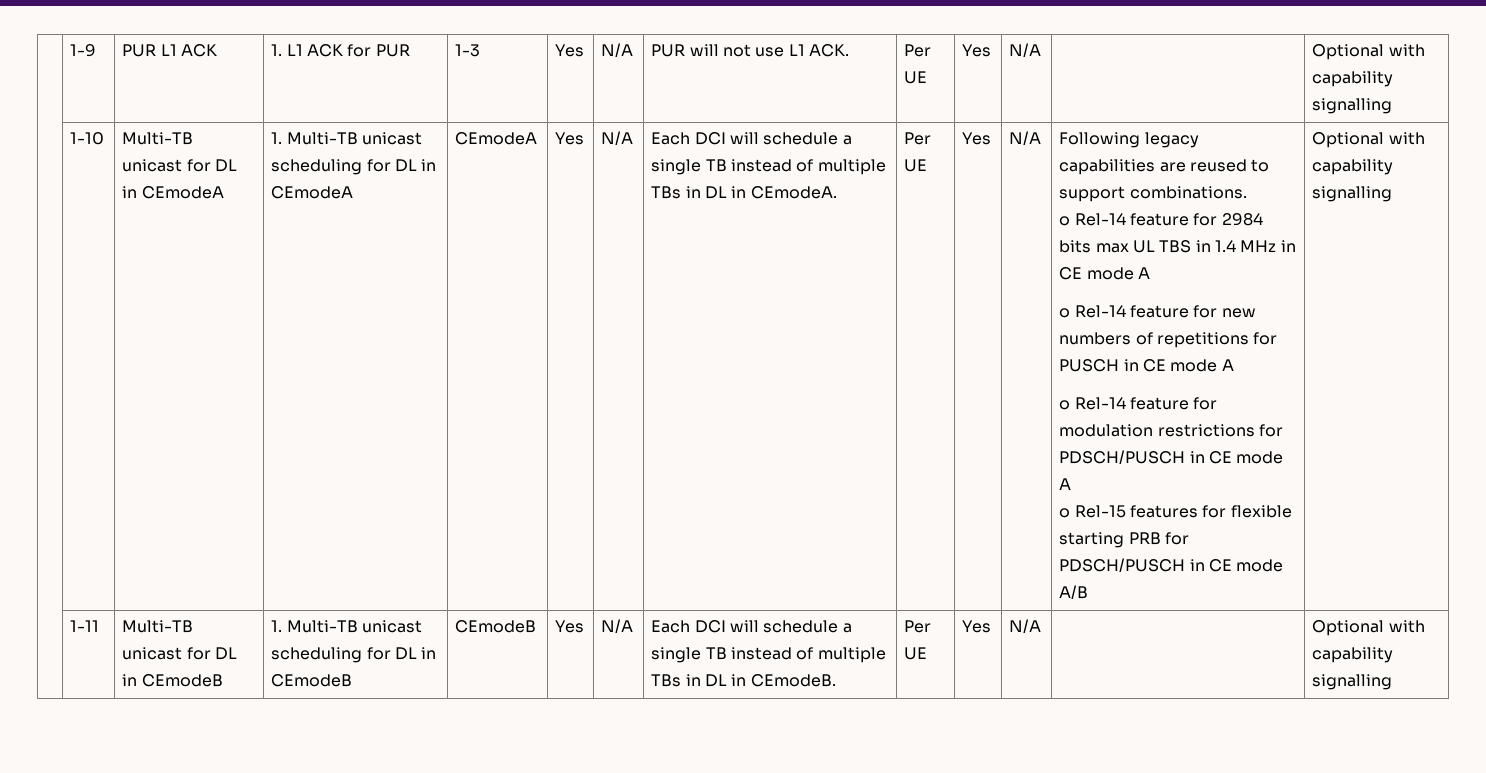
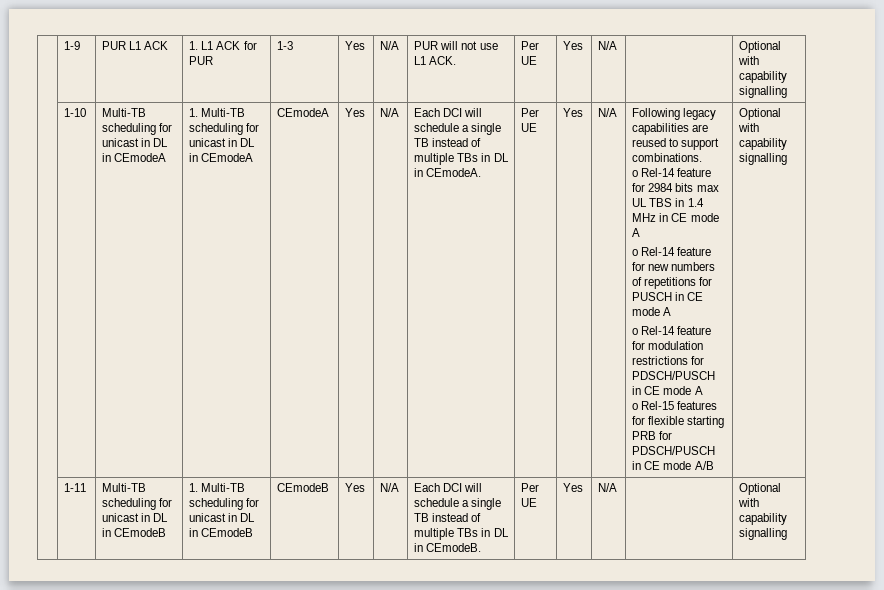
- 1-10 | Multi-TB unicast for DL in CEmodeA
+ 1-10 | Multi-TB scheduling for unicast in DL in CEmodeA
- 1. Multi-TB unicast scheduling for DL in CEmodeA
+ 1. Multi-TB scheduling for unicast in DL in CEmodeA
- 1-11 | Multi-TB unicast for DL in CEmodeB
+ 1-11 | Multi-TB scheduling for unicast in DL in CEmodeB
- 1. Multi-TB unicast scheduling for DL in CEmodeB
+ 1. Multi-TB scheduling for unicast in DL in CEmodeB

